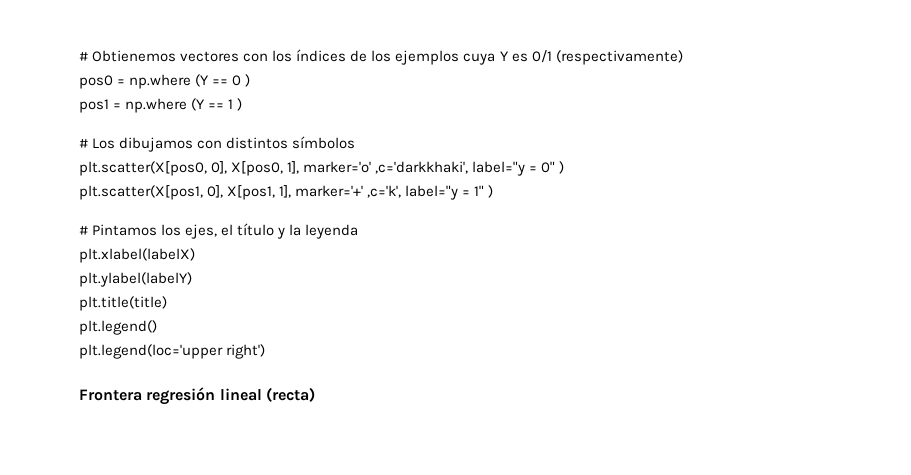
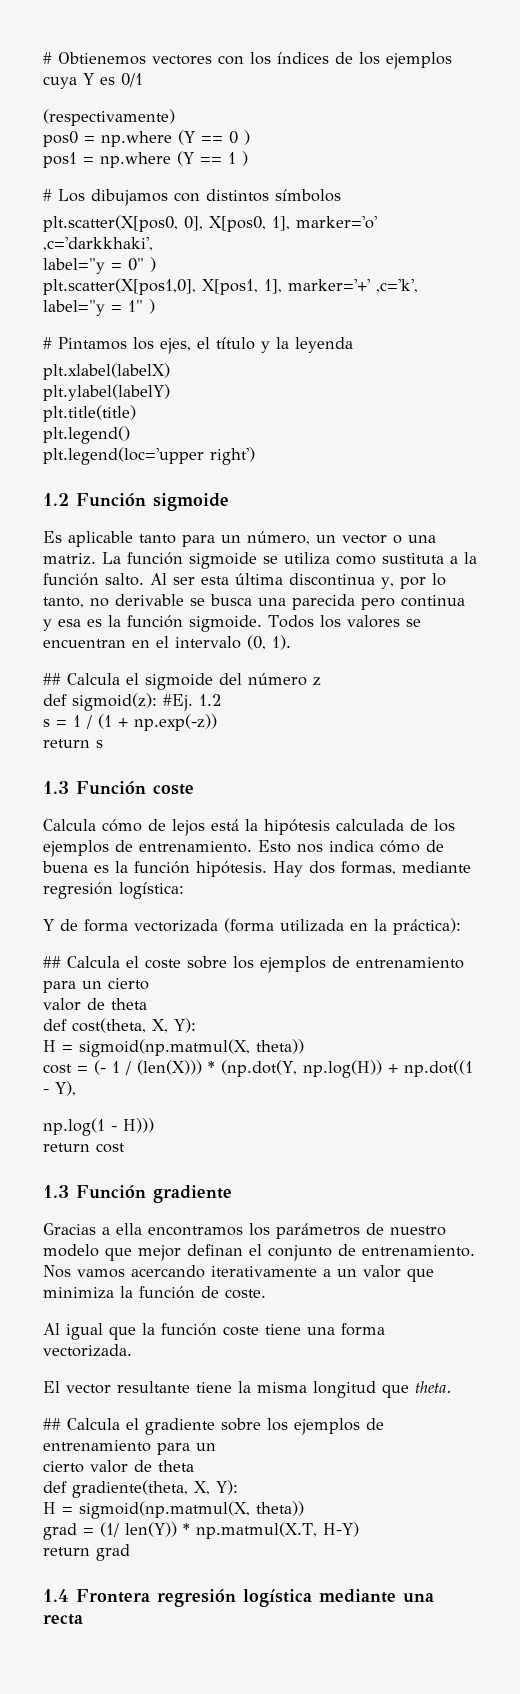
- # Obtienemos vectores con los índices de los ejemplos cuya Y es 0/1 (respectivamente)
+ # Obtienemos vectores con los índices de los ejemplos cuya Y es 0/1
+ (respectivamente)
- plt.scatter(X[pos0, 0], X[pos0, 1], marker='o' ,c='darkkhaki', label="y = 0" )
+ plt.scatter(X[pos0, 0], X[pos0, 1], marker='o' ,c='darkkhaki',
+ label="y = 0" )
- plt.scatter(X[pos1, 0], X[pos1, 1], marker='+' ,c='k', label="y = 1" )
+ plt.scatter(X[pos1,0], X[pos1, 1], marker='+' ,c='k', label="y = 1" )
- Frontera regresión lineal (recta)
+ 1.2 Función sigmoide
+ Es aplicable tanto para un número, un vector o una matriz. La función sigmoide se utiliza como sustituta a la función salto. Al ser esta última discontinua y, por lo tanto, no derivable se busca una parecida pero continua y esa es la función sigmoide. Todos los valores se encuentran en el intervalo (0, 1).
+ ## Calcula el sigmoide del número z
+ def sigmoid(z): #Ej. 1.2
+ s = 1 / (1 + np.exp(-z))
+ return s
+ 1.3 Función coste
+ Calcula cómo de lejos está la hipótesis calculada de los ejemplos de entrenamiento. Esto nos indica cómo de buena es la función hipótesis. Hay dos formas, mediante regresión logística:
+ Y de forma vectorizada (forma utilizada en la práctica):
+ ## Calcula el coste sobre los ejemplos de entrenamiento para un cierto
+ valor de theta
+ def cost(theta, X, Y):
+ H = sigmoid(np.matmul(X, theta))
+ cost = (- 1 / (len(X))) * (np.dot(Y, np.log(H)) + np.dot((1 - Y),
+ np.log(1 - H)))
+ return cost
+ 1.3 Función gradiente
+ Gracias a ella encontramos los parámetros de nuestro modelo que mejor definan el conjunto de entrenamiento. Nos vamos acercando iterativamente a un valor que minimiza la función de coste.
+ Al igual que la función coste tiene una forma vectorizada.
+ El vector resultante tiene la misma longitud que theta.
+ ## Calcula el gradiente sobre los ejemplos de entrenamiento para un
+ cierto valor de theta
+ def gradiente(theta, X, Y):
+ H = sigmoid(np.matmul(X, theta))
+ grad = (1/ len(Y)) * np.matmul(X.T, H-Y)
+ return grad
+ 1.4 Frontera regresión logística mediante una recta

